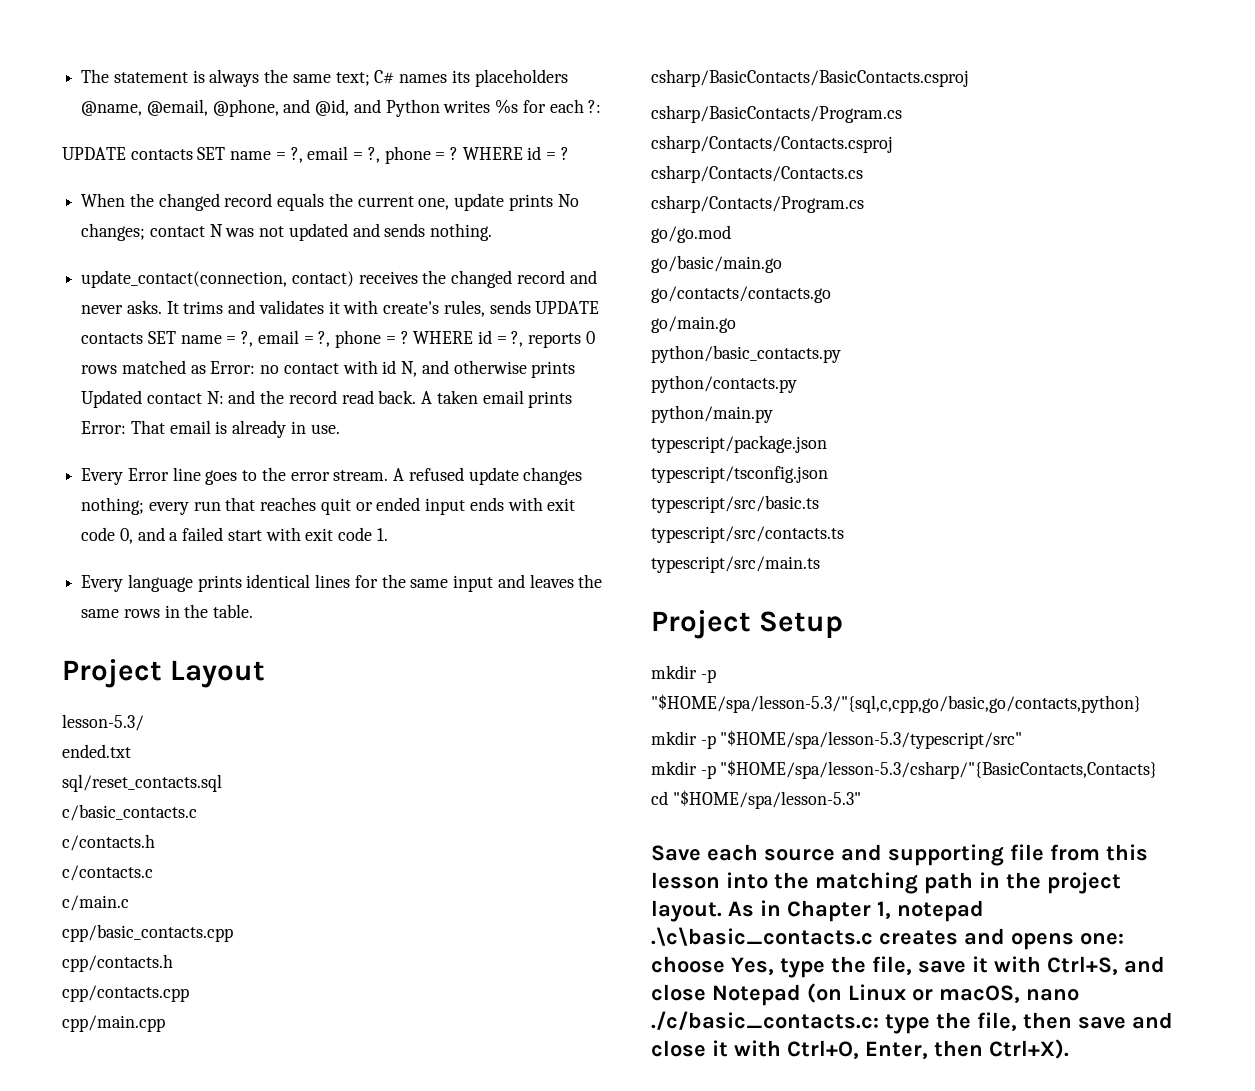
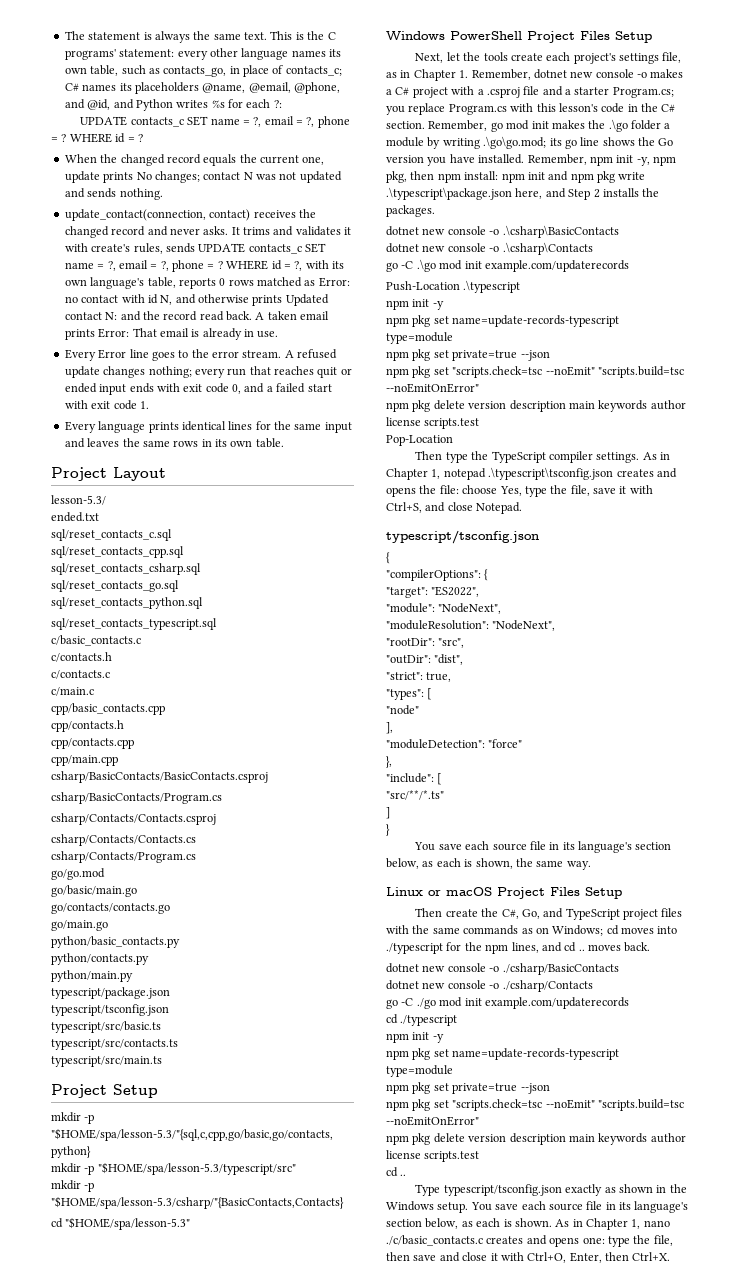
- The statement is always the same text; C# names its placeholders @name, @email, @phone, and @id, and Python writes %s for each ?:
- UPDATE contacts SET name = ?, email = ?, phone = ?
+ The statement is always the same text. This is the C programs' statement: every other language names its own table, such as contacts_go, in place of contacts_c; C# names its placeholders @name, @email, @phone, and @id, and Python writes %s for each ?:
+ UPDATE contacts_c SET name = ?, email = ?, phone = ?
- It trims and validates it with create's rules, sends UPDATE contacts SET name = ?, email = ?, phone = ?
+ It trims and validates it with create's rules, sends UPDATE contacts_c SET name = ?, email = ?, phone = ?
- WHERE id = ?, reports 0 rows matched as Error: no contact with id N, and otherwise prints Updated contact N: and the record read back.
+ WHERE id = ?, with its own language's table, reports 0 rows matched as Error: no contact with id N, and otherwise prints Updated contact N: and the record read back.
- Every language prints identical lines for the same input and leaves the same rows in the table.
+ Every language prints identical lines for the same input and leaves the same rows in its own table.
- sql/reset_contacts.sql
+ sql/reset_contacts_c.sql
+ sql/reset_contacts_cpp.sql
+ sql/reset_contacts_csharp.sql
+ sql/reset_contacts_go.sql
+ sql/reset_contacts_python.sql
+ sql/reset_contacts_typescript.sql
- Save each source and supporting file from this lesson into the matching path in the project layout.
+ Windows PowerShell Project Files Setup
+ Next, let the tools create each project's settings file, as in Chapter 1. Remember, dotnet new console -o makes a C# project with a .csproj file and a starter Program.cs; you replace Program.cs with this lesson's code in the C# section. Remember, go mod init makes the .\go folder a module by writing .\go\go.mod; its go line shows the Go version you have installed. Remember, npm init -y, npm pkg, then npm install: npm init and npm pkg write .\typescript\package.json here, and Step 2 installs the packages.
+ dotnet new console -o .\csharp\BasicContacts
+ dotnet new console -o .\csharp\Contacts
+ go -C .\go mod init example.com/updaterecords
+ Push-Location .\typescript
+ npm init -y
+ npm pkg set name=update-records-typescript type=module
+ npm pkg set private=true --json
+ npm pkg set "scripts.check=tsc --noEmit" "scripts.build=tsc --noEmitOnError"
+ npm pkg delete version description main keywords author license scripts.test
+ Pop-Location
+ Then type the TypeScript compiler settings.
- As in Chapter 1, notepad .\c\basic_contacts.c creates and opens one: choose Yes, type the file, save it with Ctrl+S, and close Notepad (on Linux or macOS, nano ./c/basic_contacts.c: type the file, then save and close it with Ctrl+O, Enter, then Ctrl+X).
+ As in Chapter 1, notepad .\typescript\tsconfig.json creates and opens the file: choose Yes, type the file, save it with Ctrl+S, and close Notepad.
+ typescript/tsconfig.json
+ {
+ "compilerOptions": {
+ "target": "ES2022",
+ "module": "NodeNext",
+ "moduleResolution": "NodeNext",
+ "rootDir": "src",
+ "outDir": "dist",
+ "strict": true,
+ "types": [
+ "node"
+ ],
+ "moduleDetection": "force"
+ },
+ "include": [
+ "src/**/*.ts"
+ ]
+ }
+ You save each source file in its language's section below, as each is shown, the same way.
+ Linux or macOS Project Files Setup
+ Then create the C#, Go, and TypeScript project files with the same commands as on Windows; cd moves into ./typescript for the npm lines, and cd .. moves back.
+ dotnet new console -o ./csharp/BasicContacts
+ dotnet new console -o ./csharp/Contacts
+ go -C ./go mod init example.com/updaterecords
+ cd ./typescript
+ npm init -y
+ npm pkg set name=update-records-typescript type=module
+ npm pkg set private=true --json
+ npm pkg set "scripts.check=tsc --noEmit" "scripts.build=tsc --noEmitOnError"
+ npm pkg delete version description main keywords author license scripts.test
+ cd ..
+ Type typescript/tsconfig.json exactly as shown in the Windows setup. You save each source file in its language's section below, as each is shown. As in Chapter 1, nano ./c/basic_contacts.c creates and opens one: type the file, then save and close it with Ctrl+O, Enter, then Ctrl+X.

